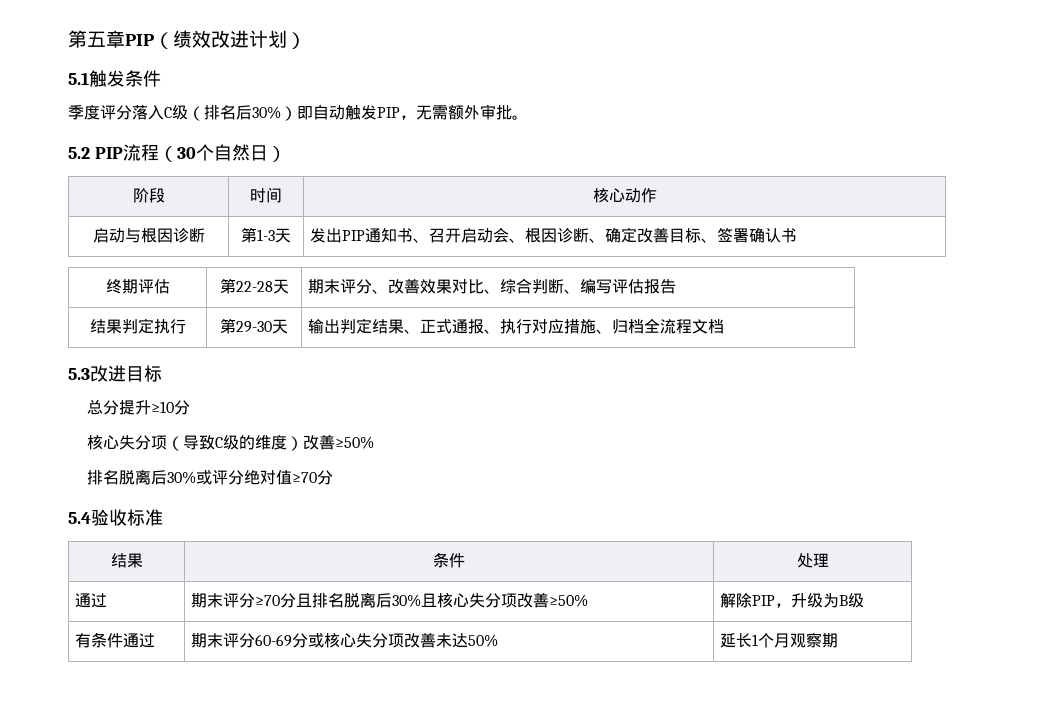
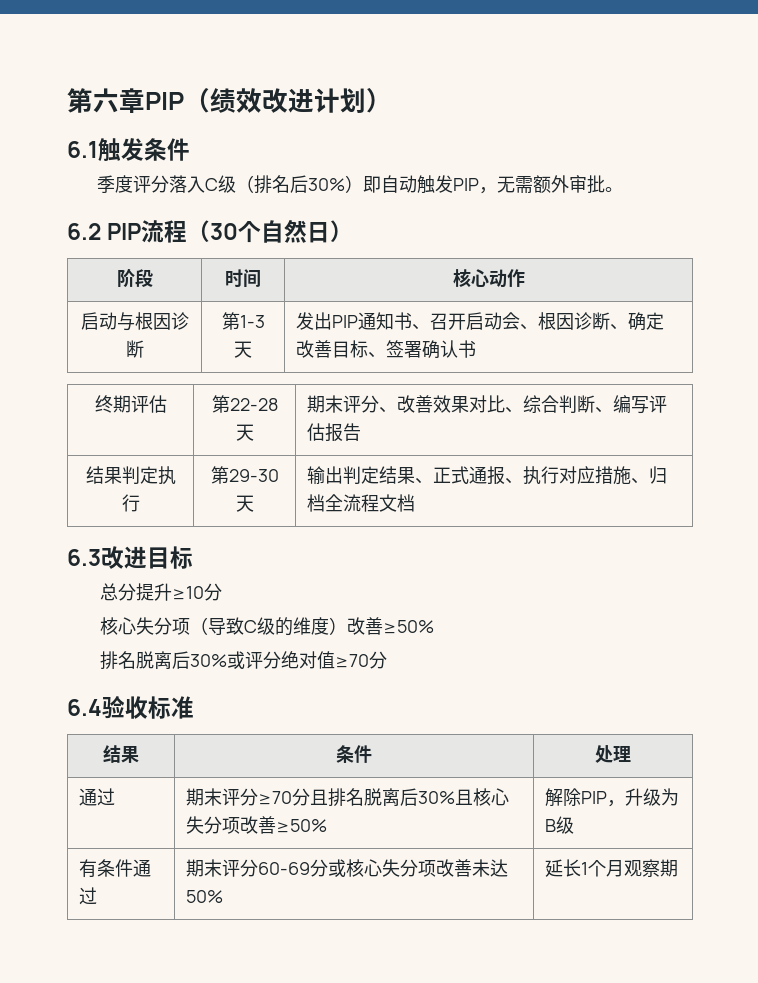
- 第五章PIP（绩效改进计划）
+ 第六章PIP（绩效改进计划）
- 5.1触发条件
+ 6.1触发条件
- 5.2 PIP流程（30个自然日）
+ 6.2 PIP流程（30个自然日）
- 5.3改进目标
+ 6.3改进目标
- 5.4验收标准
+ 6.4验收标准

